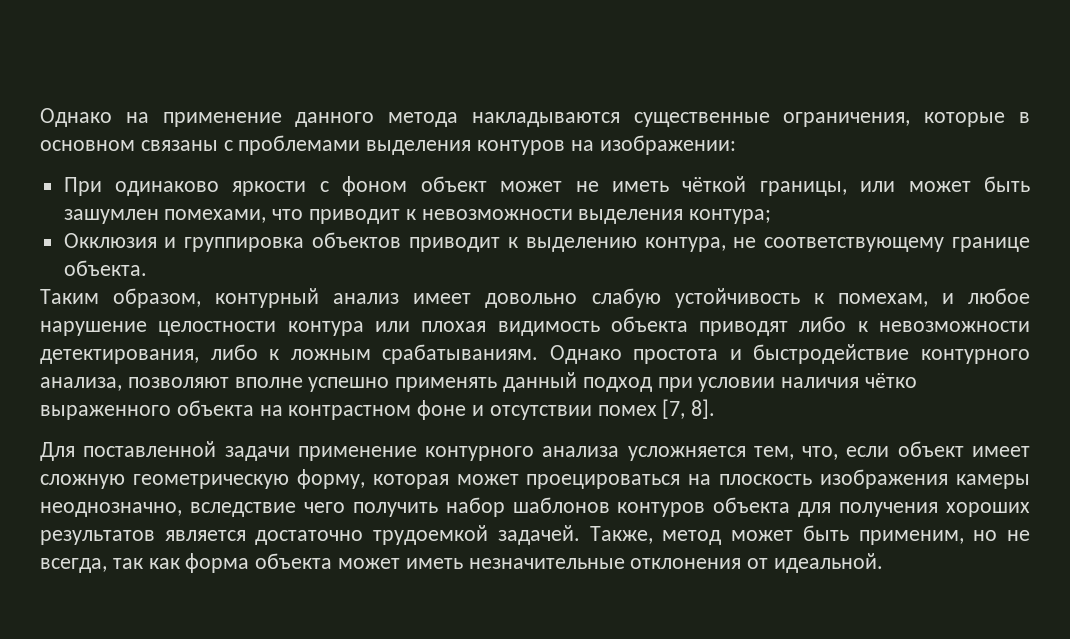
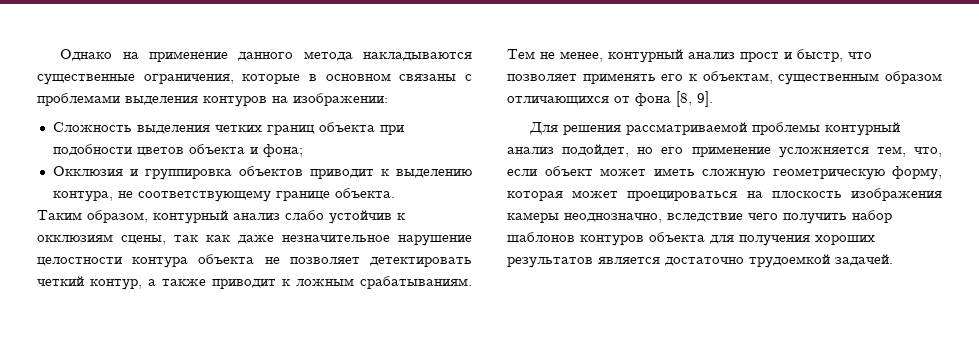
- При одинаково яркости с фоном объект может не иметь чёткой границы, или может быть зашумлен помехами, что приводит к невозможности выделения контура;
+ Сложность выделения четких границ объекта при подобности цветов объекта и фона;
- Таким образом, контурный анализ имеет довольно слабую устойчивость к помехам, и любое нарушение целостности контура или плохая видимость объекта приводят либо к невозможности детектирования, либо к ложным срабатываниям. Однако простота и быстродействие контурного анализа, позволяют вполне успешно применять данный подход при условии наличия чётко выраженного объекта на контрастном фоне и отсутствии помех [7, 8].
- Для поставленной задачи применение контурного анализа усложняется тем, что, если объект имеет сложную геометрическую форму, которая может проецироваться на плоскость изображения камеры неоднозначно, вследствие чего получить набор шаблонов контуров объекта для получения хороших результатов является достаточно трудоемкой задачей. Также, метод может быть применим, но не всегда, так как форма объекта может иметь незначительные отклонения от идеальной.
+ Таким образом, контурный анализ слабо устойчив к окклюзиям сцены, так как даже незначительное нарушение целостности контура объекта не позволяет детектировать четкий контур, а также приводит к ложным срабатываниям. Тем не менее, контурный анализ прост и быстр, что позволяет применять его к объектам, существенным образом отличающихся от фона [8, 9].
+ Для решения рассматриваемой проблемы контурный анализ подойдет, но его применение усложняется тем, что, если объект может иметь сложную геометрическую форму, которая может проецироваться на плоскость изображения камеры неоднозначно, вследствие чего получить набор шаблонов контуров объекта для получения хороших результатов является достаточно трудоемкой задачей.

